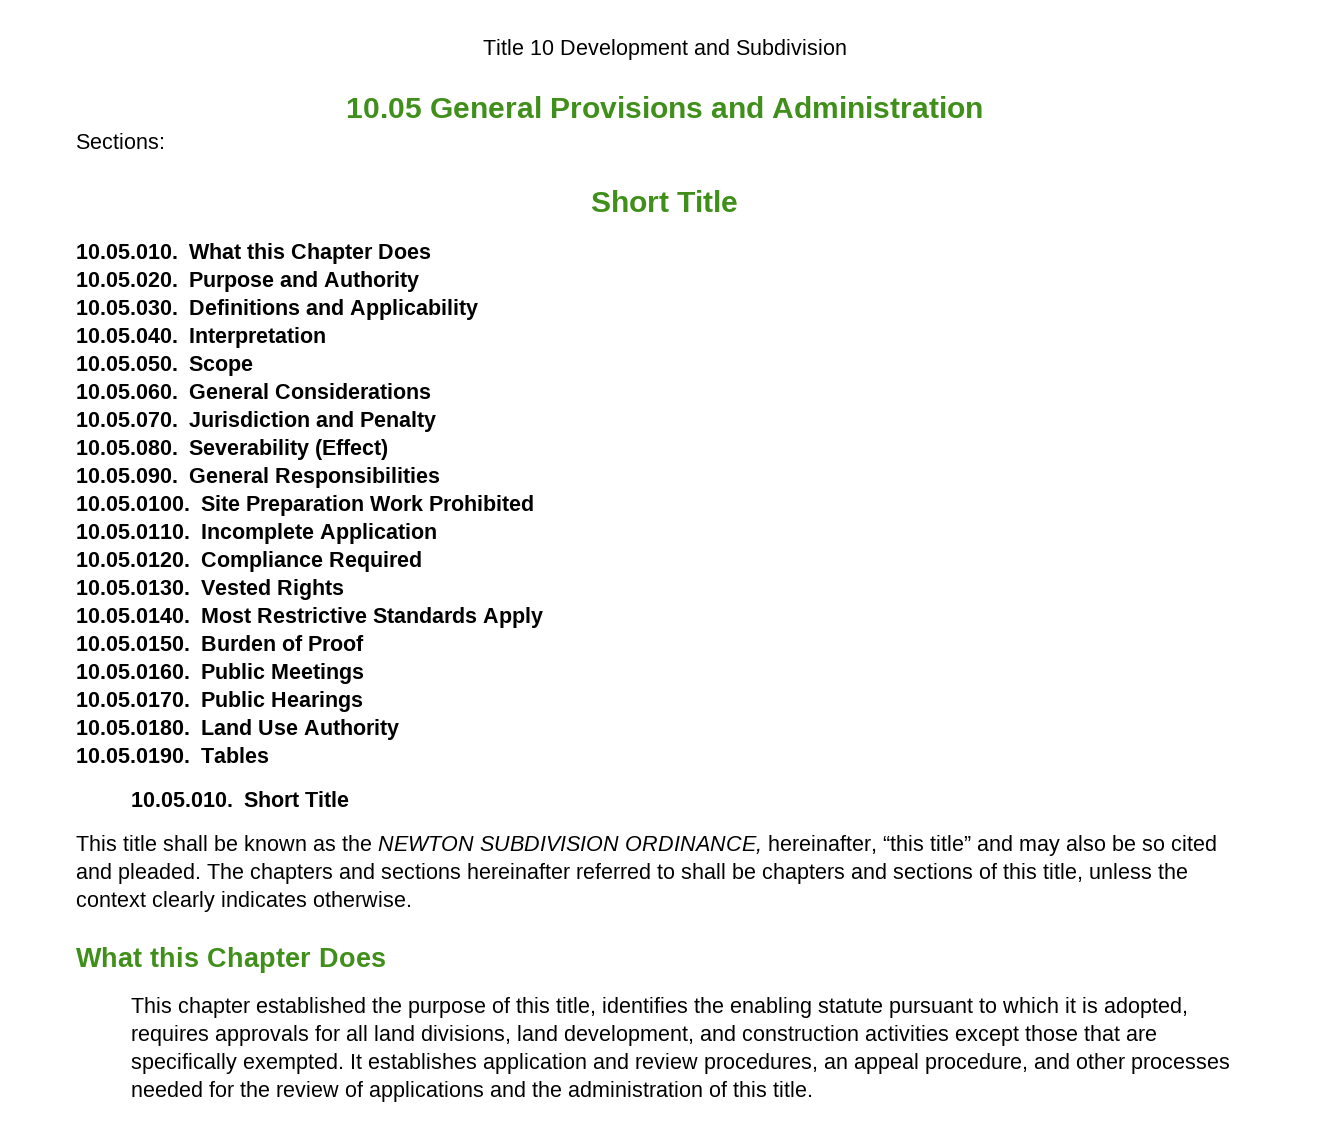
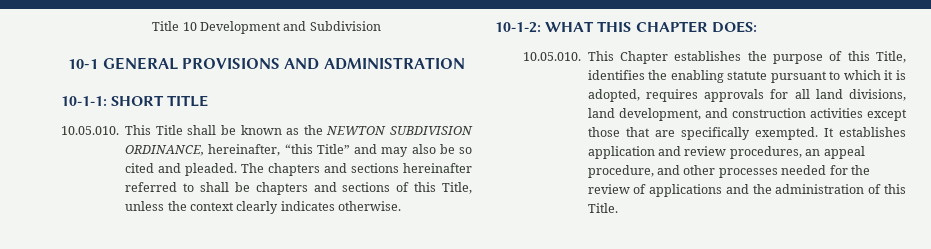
- 10.05 General Provisions and Administration
- Sections:
- Short Title
- 10.05.010. What this Chapter Does
- 10.05.020. Purpose and Authority
- 10.05.030. Definitions and Applicability
- 10.05.040. Interpretation
- 10.05.050. Scope
- 10.05.060. General Considerations
- 10.05.070. Jurisdiction and Penalty
- 10.05.080. Severability (Effect)
- 10.05.090. General Responsibilities
- 10.05.0100. Site Preparation Work Prohibited
- 10.05.0110. Incomplete Application
- 10.05.0120. Compliance Required
- 10.05.0130. Vested Rights
- 10.05.0140. Most Restrictive Standards Apply
- 10.05.0150. Burden of Proof
- 10.05.0160. Public Meetings
- 10.05.0170. Public Hearings
- 10.05.0180. Land Use Authority
- 10.05.0190. Tables
- 10.05.010. Short Title
- This title shall be known as the NEWTON SUBDIVISION ORDINANCE, hereinafter, “this title” and may also be so cited and pleaded.
+ 10-1 GENERAL PROVISIONS AND ADMINISTRATION
+ 10-1-1: SHORT TITLE
+ 10.05.010. This Title shall be known as the NEWTON SUBDIVISION ORDINANCE, hereinafter, “this Title” and may also be so cited and pleaded.
- The chapters and sections hereinafter referred to shall be chapters and sections of this title, unless the context clearly indicates otherwise.
- What this Chapter Does
- This chapter established the purpose of this title, identifies the enabling statute pursuant to which it is adopted, requires approvals for all land divisions, land development, and construction activities except those that are specifically exempted.
+ The chapters and sections hereinafter referred to shall be chapters and sections of this Title, unless the context clearly indicates otherwise.
+ 10-1-2: WHAT THIS CHAPTER DOES:
+ 10.05.010. This Chapter establishes the purpose of this Title, identifies the enabling statute pursuant to which it is adopted, requires approvals for all land divisions, land development, and construction activities except those that are specifically exempted.
- It establishes application and review procedures, an appeal procedure, and other processes needed for the review of applications and the administration of this title.
+ It establishes application and review procedures, an appeal procedure, and other processes needed for the review of applications and the administration of this Title.

